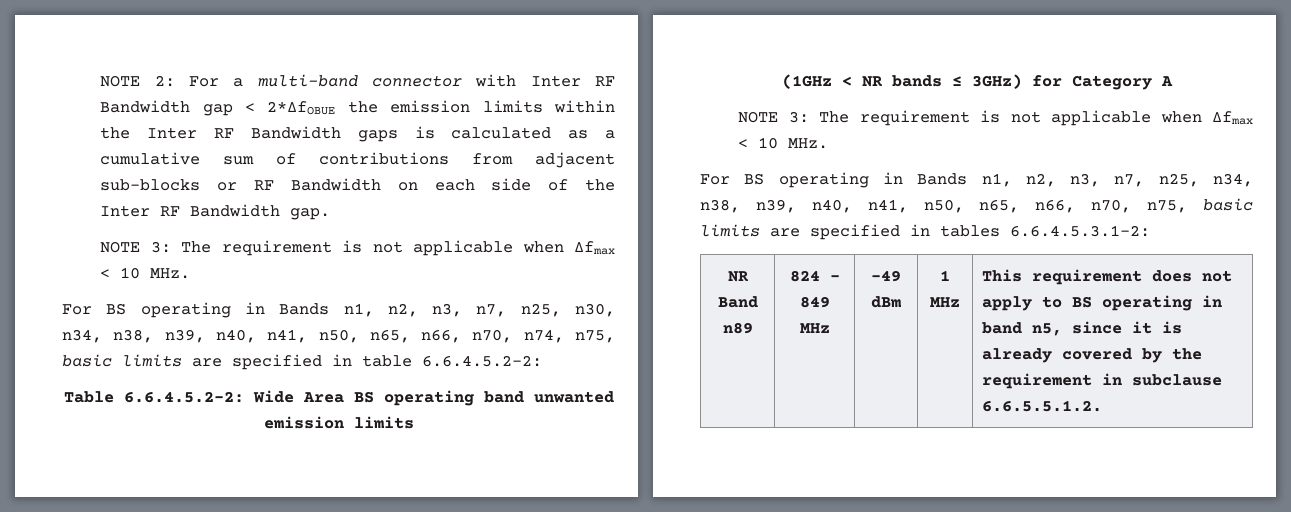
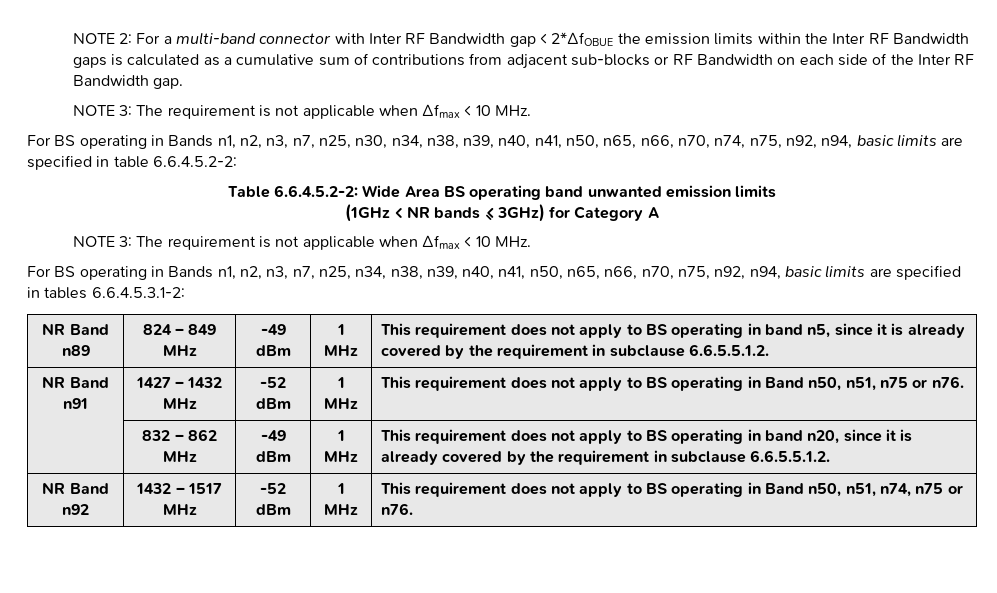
- For BS operating in Bands n1, n2, n3, n7, n25, n30, n34, n38, n39, n40, n41, n50, n65, n66, n70, n74, n75, basic limits are specified in table 6.6.4.5.2-2:
+ For BS operating in Bands n1, n2, n3, n7, n25, n30, n34, n38, n39, n40, n41, n50, n65, n66, n70, n74, n75, n92, n94, basic limits are specified in table 6.6.4.5.2-2:
- For BS operating in Bands n1, n2, n3, n7, n25, n34, n38, n39, n40, n41, n50, n65, n66, n70, n75, basic limits are specified in tables 6.6.4.5.3.1-2:
+ For BS operating in Bands n1, n2, n3, n7, n25, n34, n38, n39, n40, n41, n50, n65, n66, n70, n75, n92, n94, basic limits are specified in tables 6.6.4.5.3.1-2:
+ NR Band n91 | 1427 – 1432 MHz | -52 dBm | 1 MHz | This requirement does not apply to BS operating in Band n50, n51, n75 or n76.
+ | 832 – 862 MHz | -49 dBm | 1 MHz | This requirement does not apply to BS operating in band n20, since it is already covered by the requirement in subclause 6.6.5.5.1.2.
+ NR Band n92 | 1432 – 1517 MHz | -52 dBm | 1 MHz | This requirement does not apply to BS operating in Band n50, n51, n74, n75 or n76.

